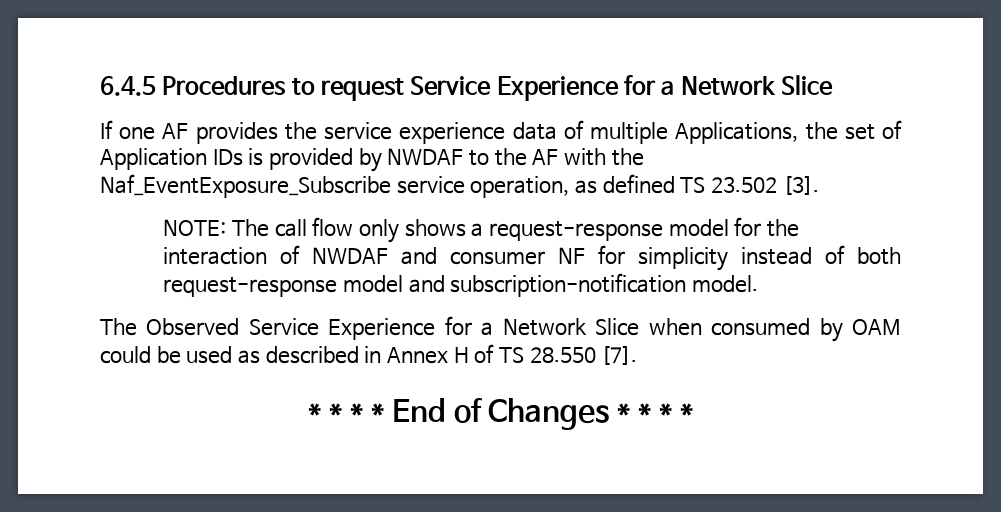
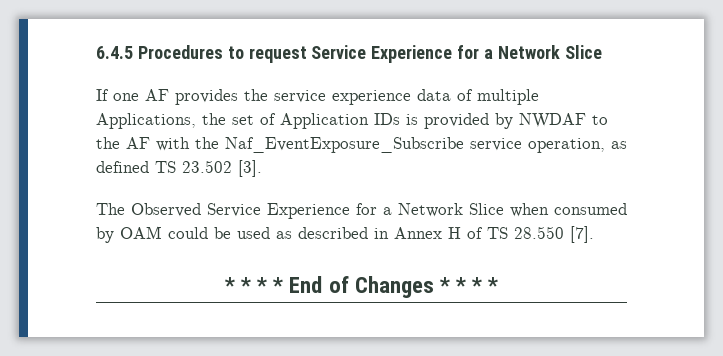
- NOTE: The call flow only shows a request-response model for the interaction of NWDAF and consumer NF for simplicity instead of both request-response model and subscription-notification model.

